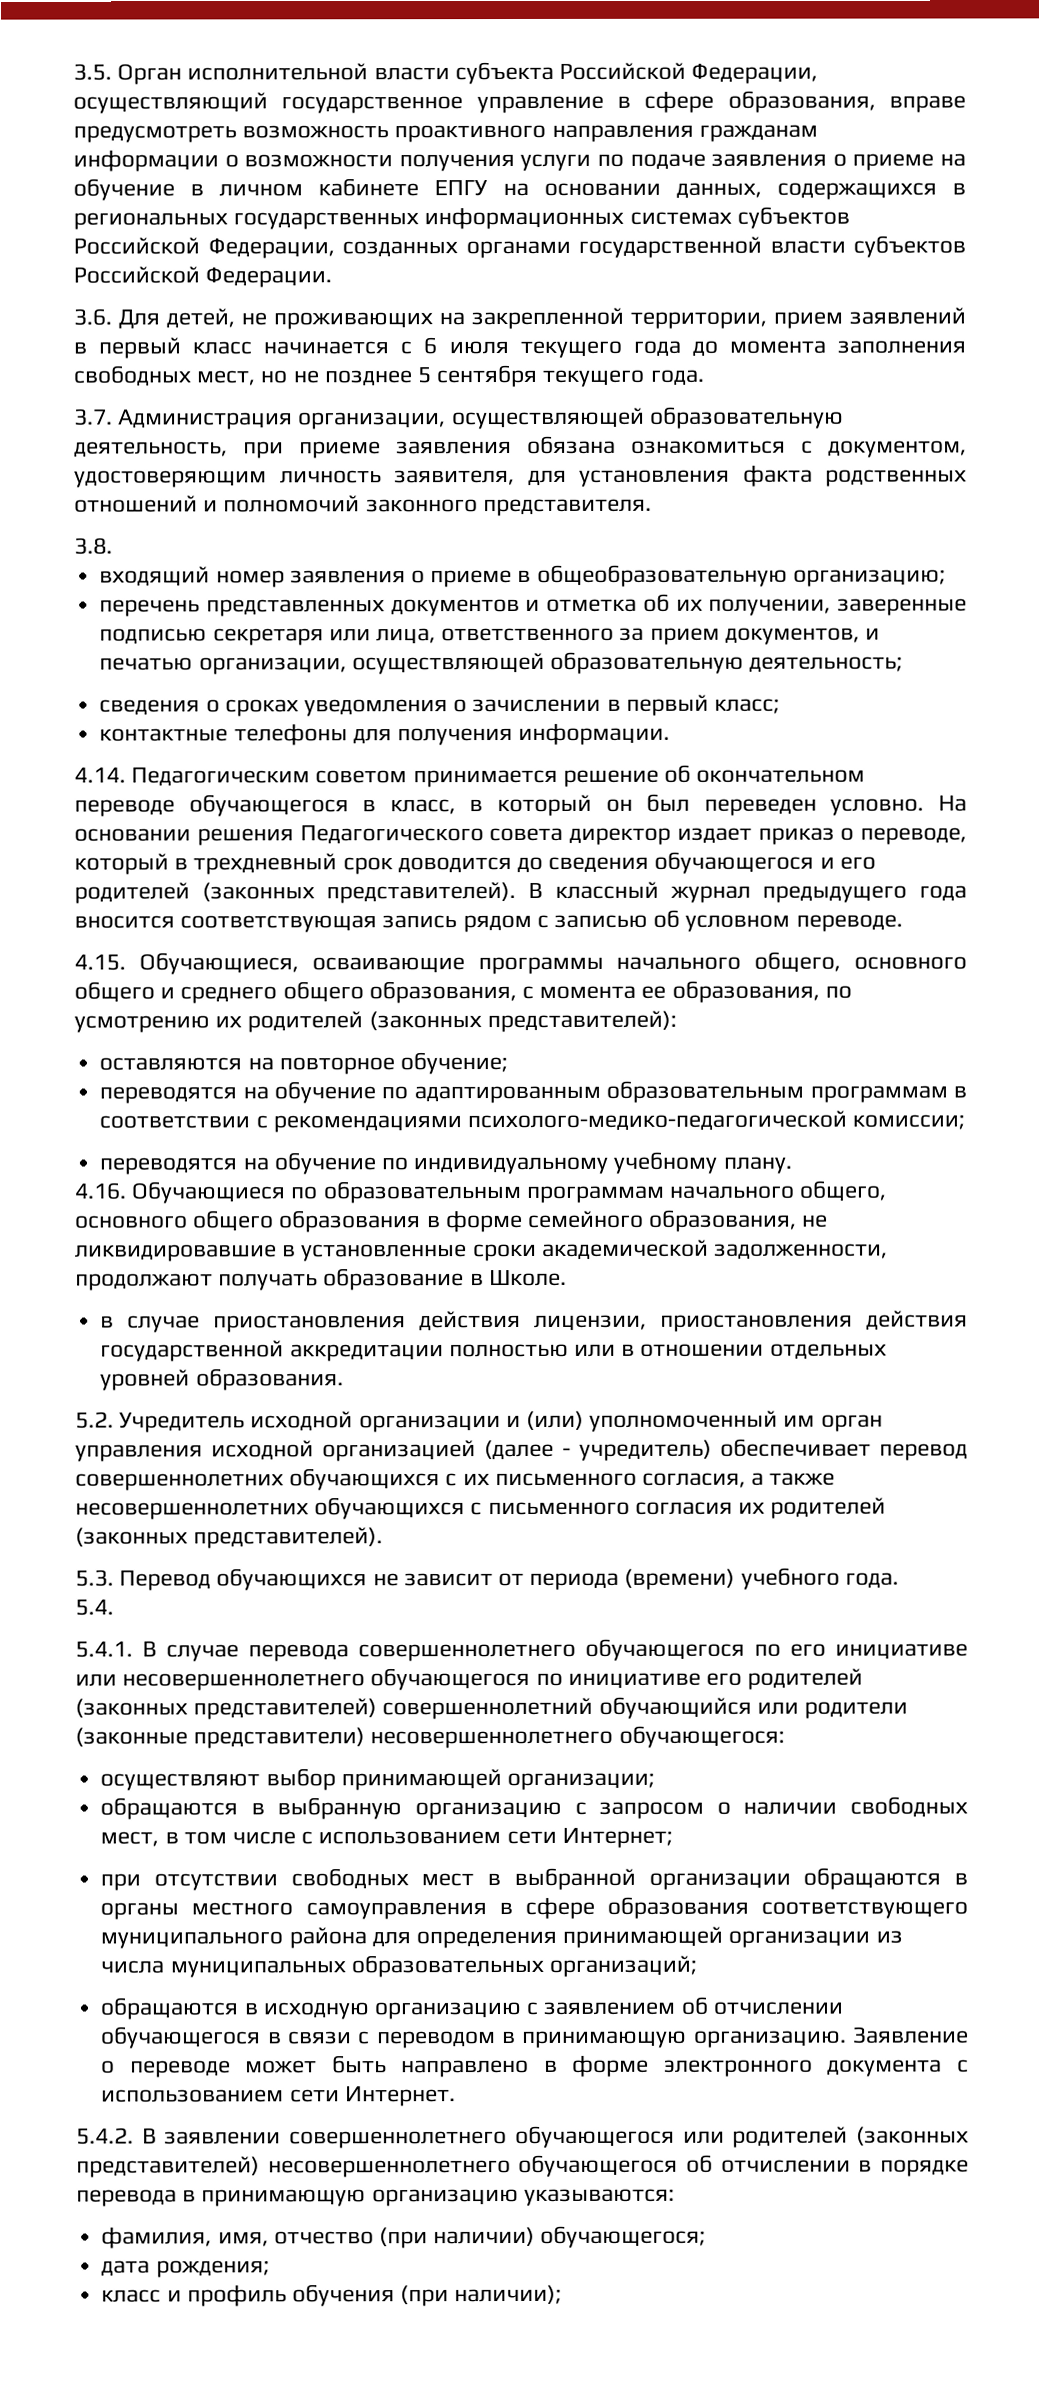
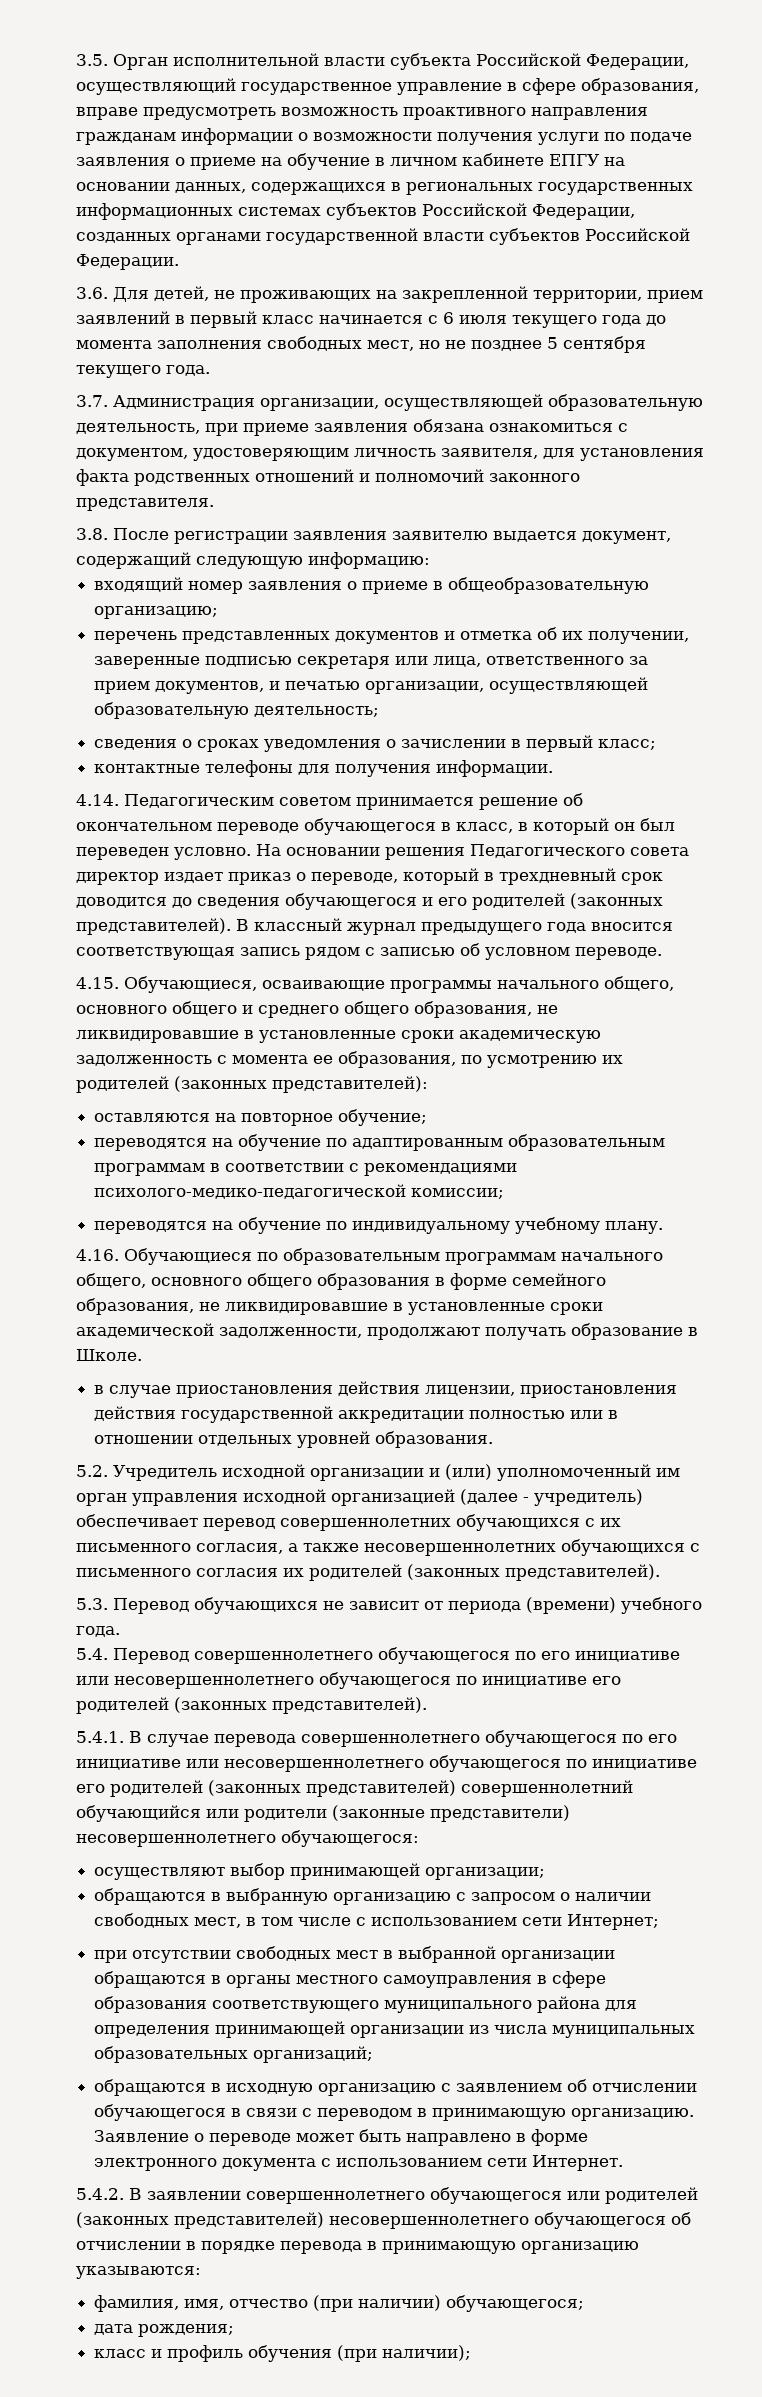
- 3.8.
+ 3.8. После регистрации заявления заявителю выдается документ, содержащий следующую информацию:
- 4.15. Обучающиеся, осваивающие программы начального общего, основного общего и среднего общего образования, с момента ее образования, по усмотрению их родителей (законных представителей):
+ 4.15. Обучающиеся, осваивающие программы начального общего, основного общего и среднего общего образования, не ликвидировавшие в установленные сроки академическую задолженность с момента ее образования, по усмотрению их родителей (законных представителей):
- 5.4.
+ 5.4. Перевод совершеннолетнего обучающегося по его инициативе или несовершеннолетнего обучающегося по инициативе его родителей (законных представителей).

